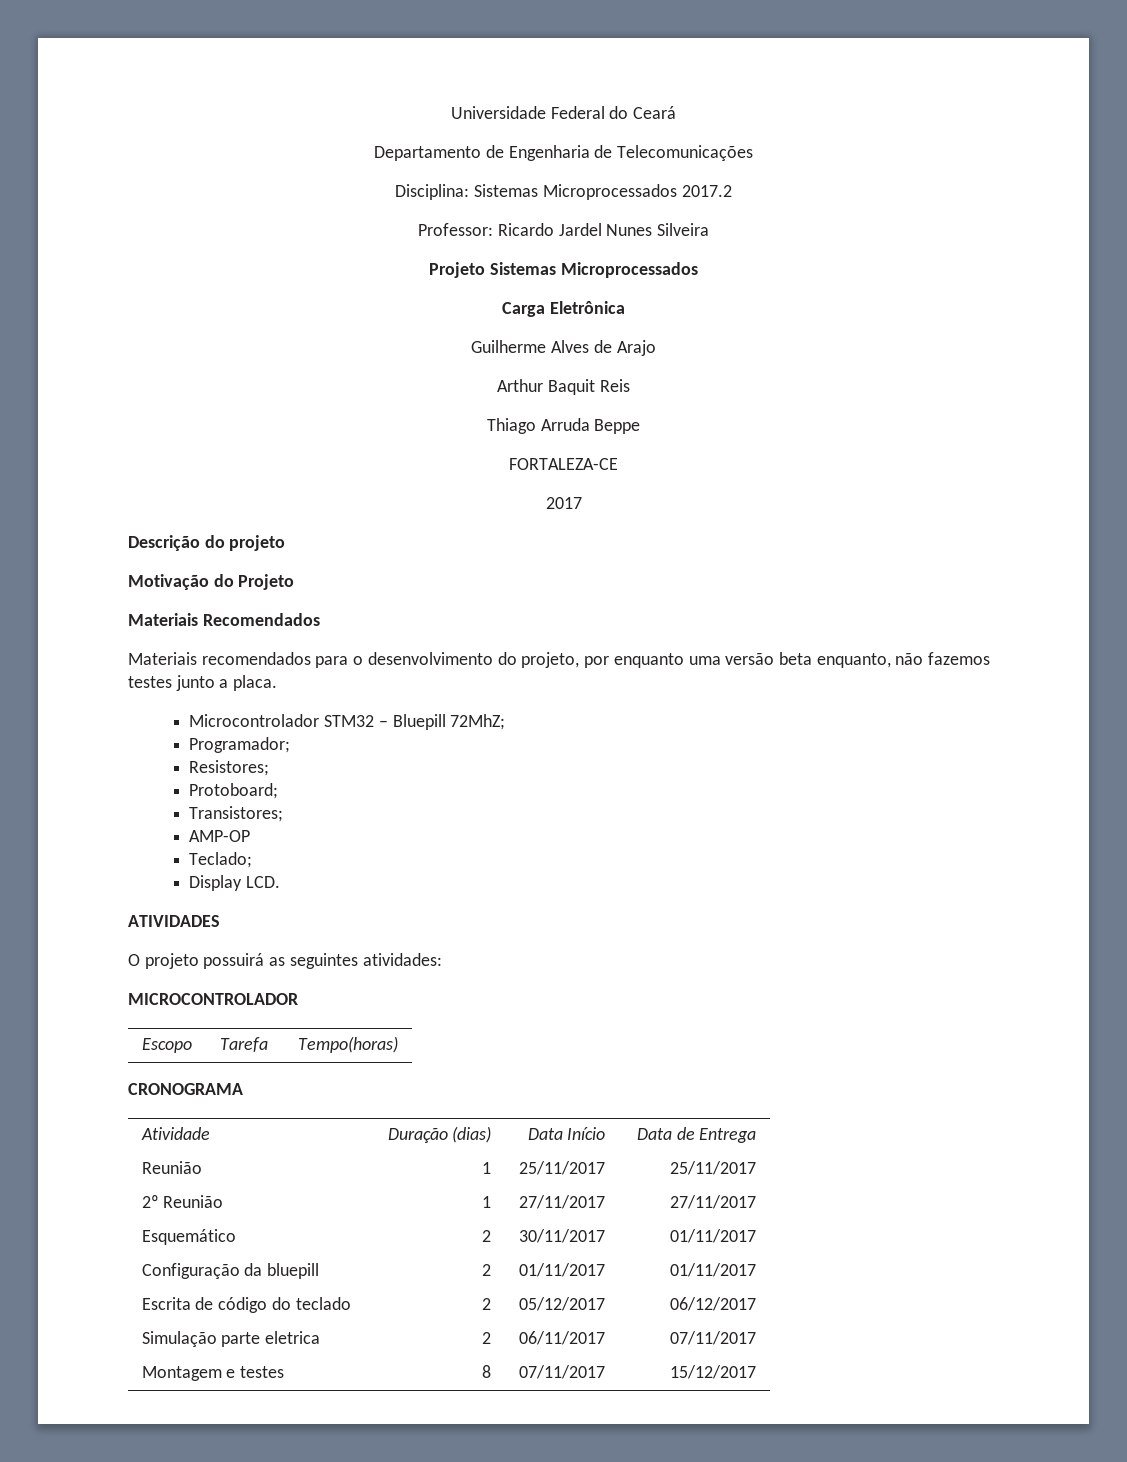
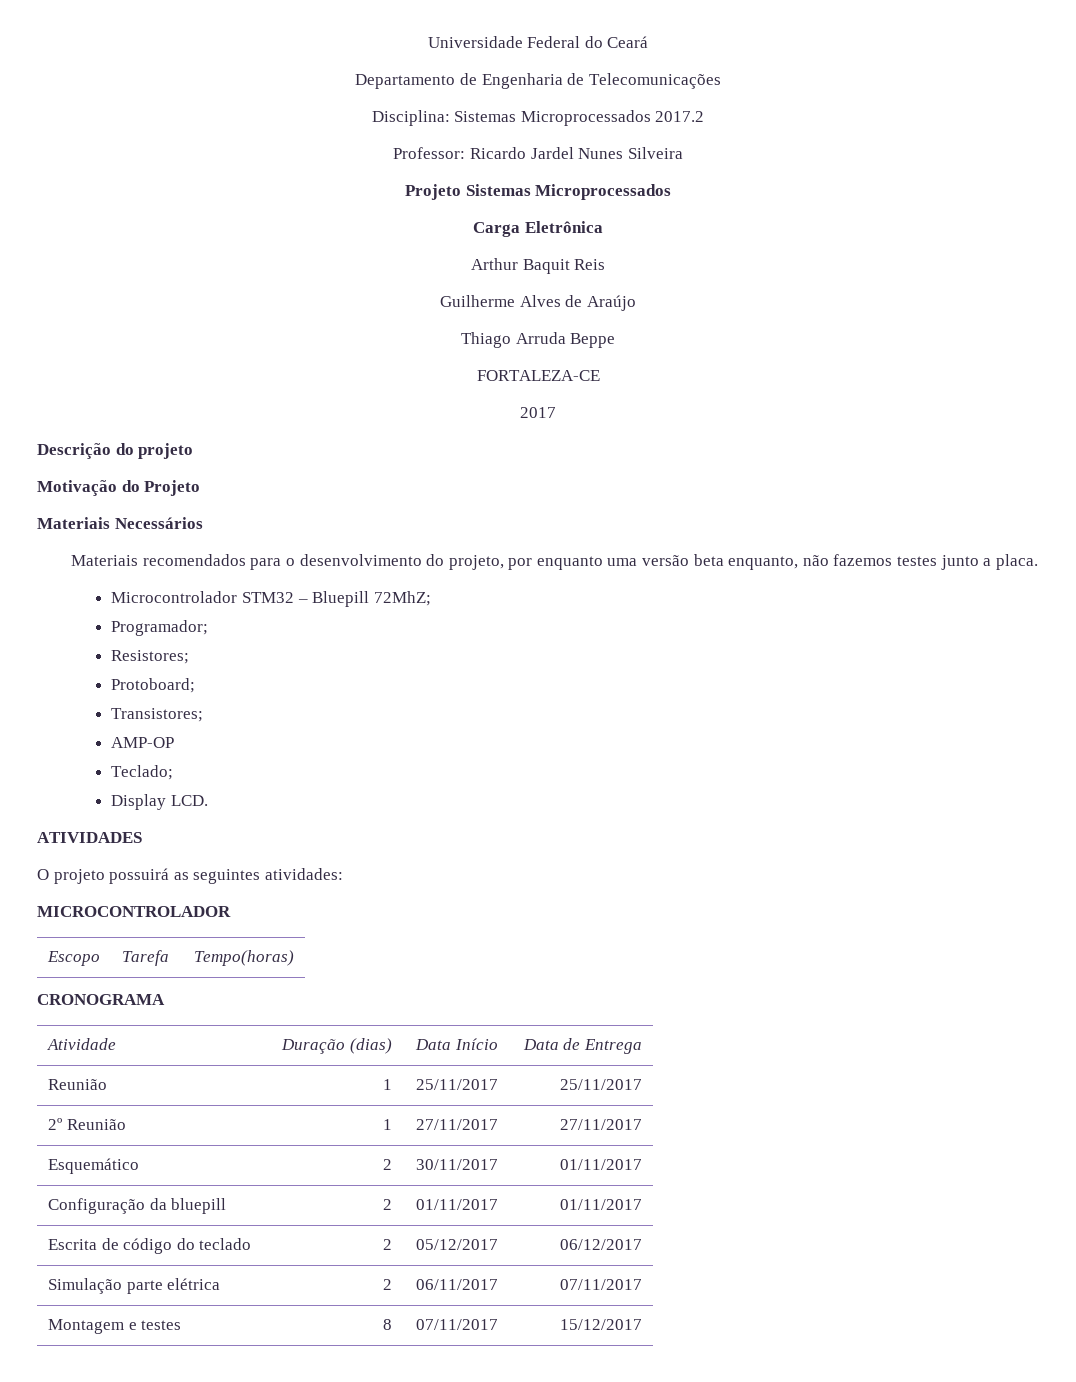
+ Arthur Baquit Reis
- Guilherme Alves de Arajo
- Arthur Baquit Reis
+ Guilherme Alves de Araújo
- Materiais Recomendados
+ Materiais Necessários
- Simulação parte eletrica | 2 | 06/11/2017 | 07/11/2017
+ Simulação parte elétrica | 2 | 06/11/2017 | 07/11/2017

